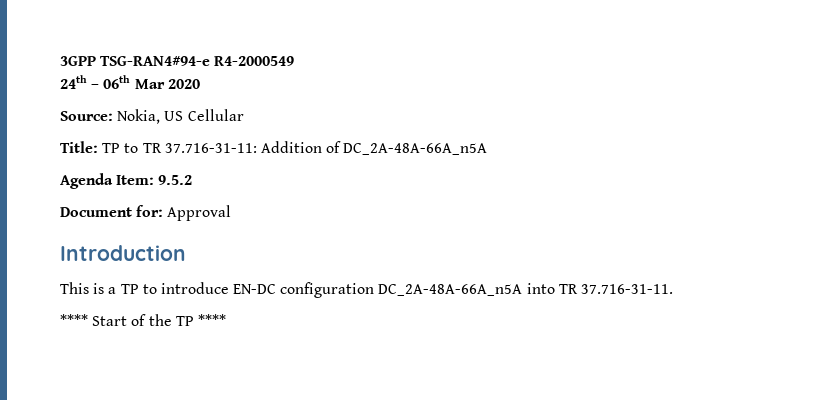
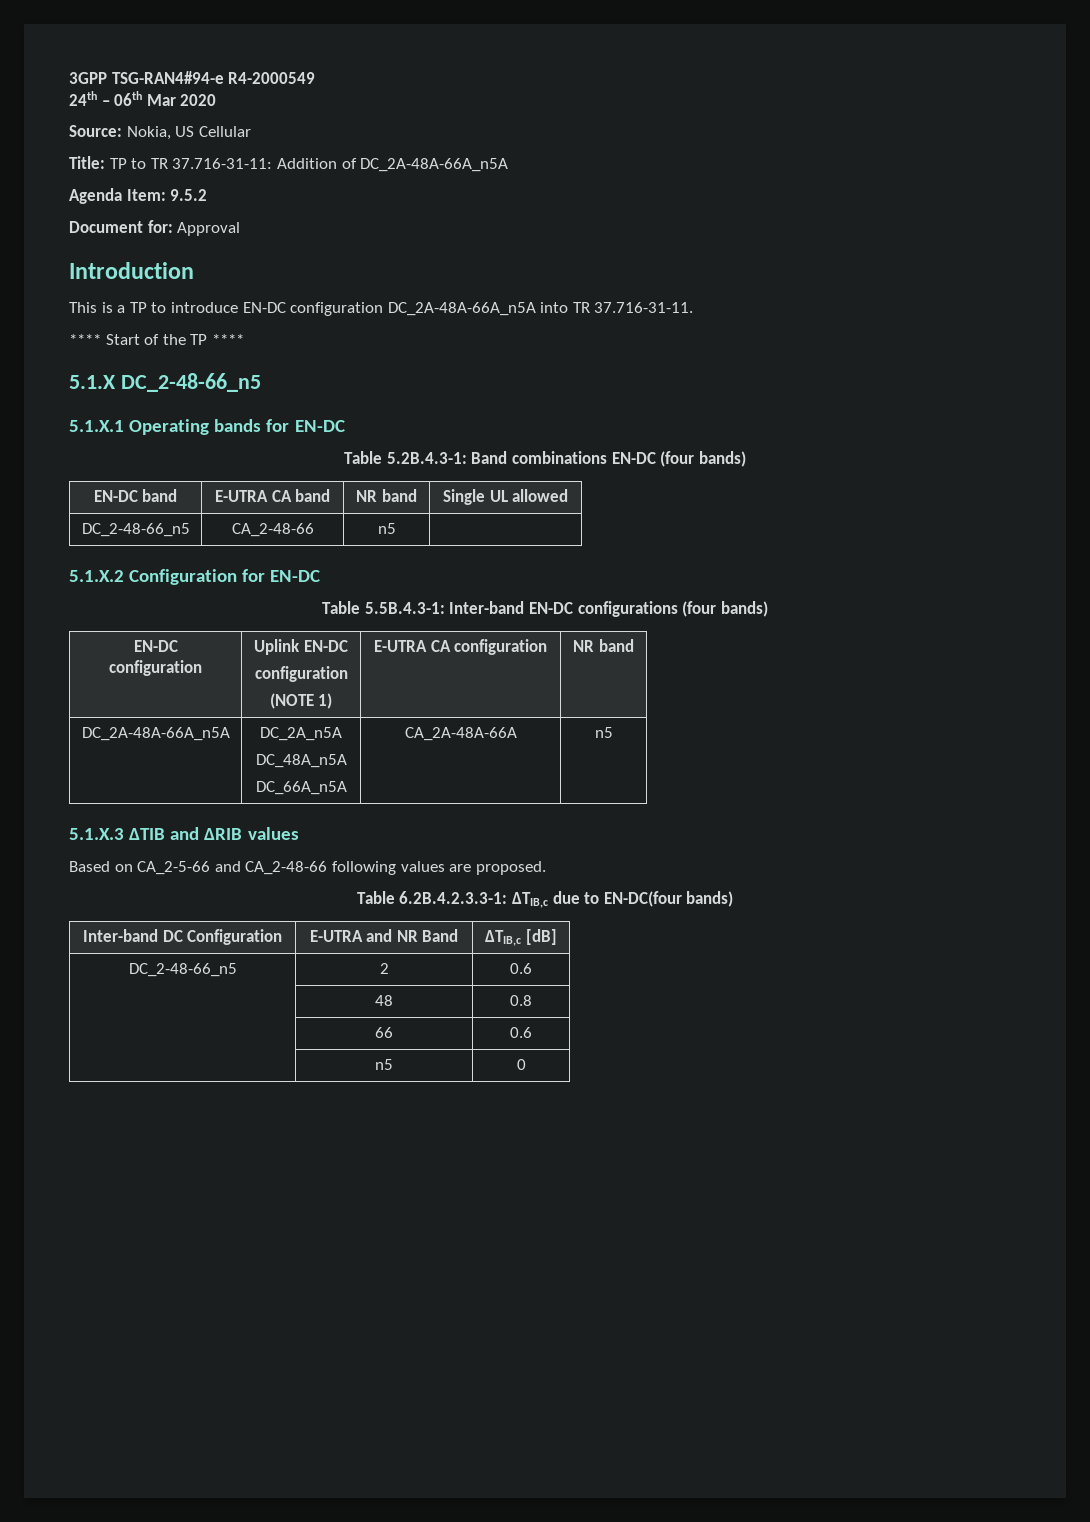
+ 5.1.X DC_2-48-66_n5
+ 5.1.X.1 Operating bands for EN-DC
+ Table 5.2B.4.3-1: Band combinations EN-DC (four bands)
+ EN-DC band | E-UTRA CA band | NR band | Single UL allowed
+ DC_2-48-66_n5 | CA_2-48-66 | n5 |
+ 5.1.X.2 Configuration for EN-DC
+ Table 5.5B.4.3-1: Inter-band EN-DC configurations (four bands)
+ EN-DC
+ configuration | Uplink EN-DC
+ configuration
+ (NOTE 1) | E-UTRA CA configuration | NR band
+ DC_2A-48A-66A_n5A | DC_2A_n5A
+ DC_48A_n5A
+ DC_66A_n5A | CA_2A-48A-66A | n5
+ 5.1.X.3 ∆TIB and ∆RIB values
+ Based on CA_2-5-66 and CA_2-48-66 following values are proposed.
+ Table 6.2B.4.2.3.3-1: ΔTIB,c due to EN-DC(four bands)
+ Inter-band DC Configuration | E-UTRA and NR Band | ΔTIB,c [dB]
+ DC_2-48-66_n5 | 2 | 0.6
+ | 48 | 0.8
+ | 66 | 0.6
+ | n5 | 0

